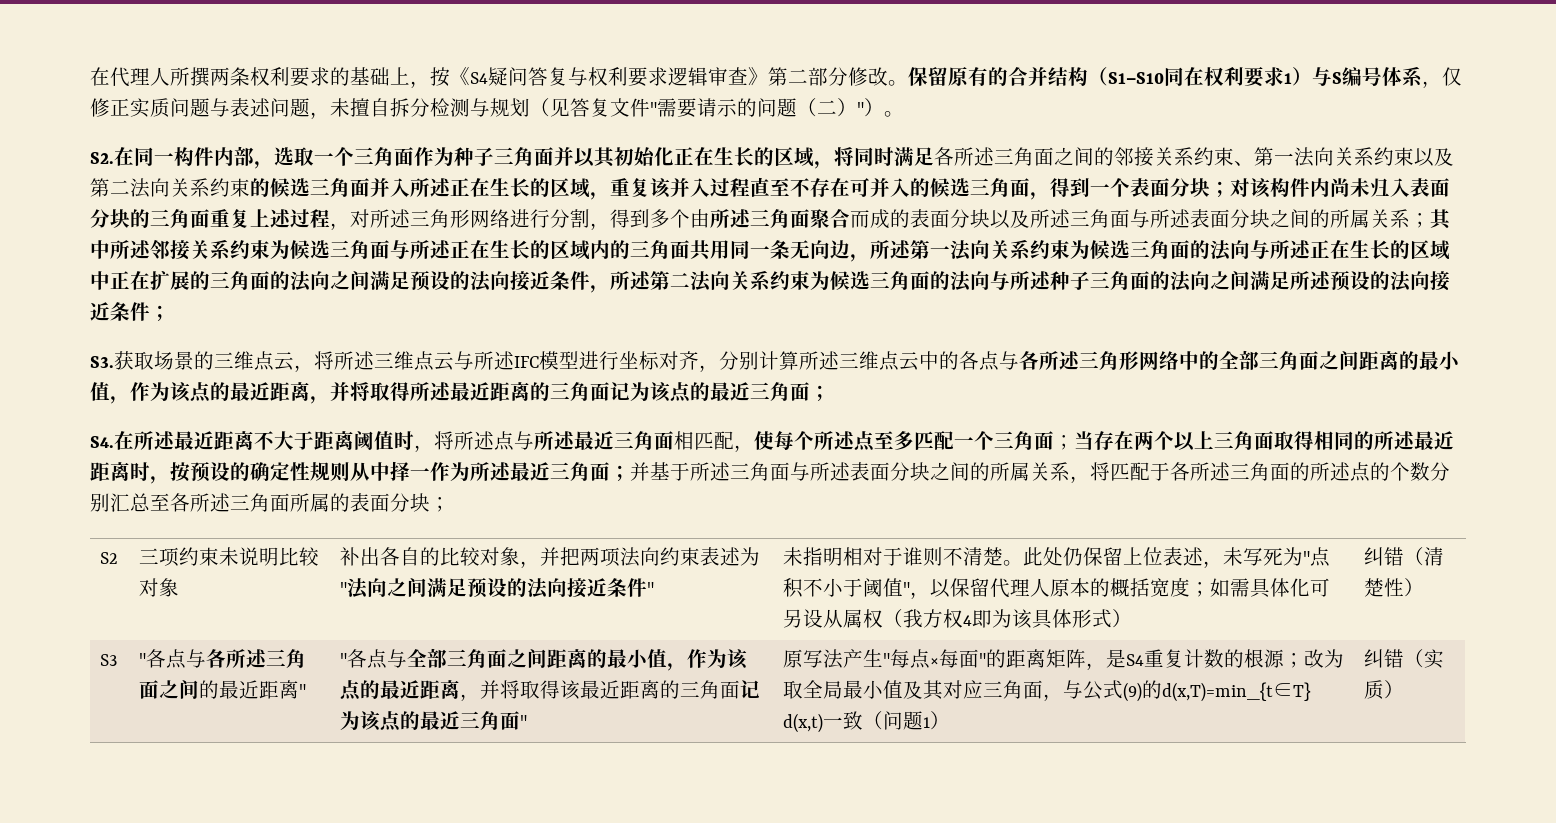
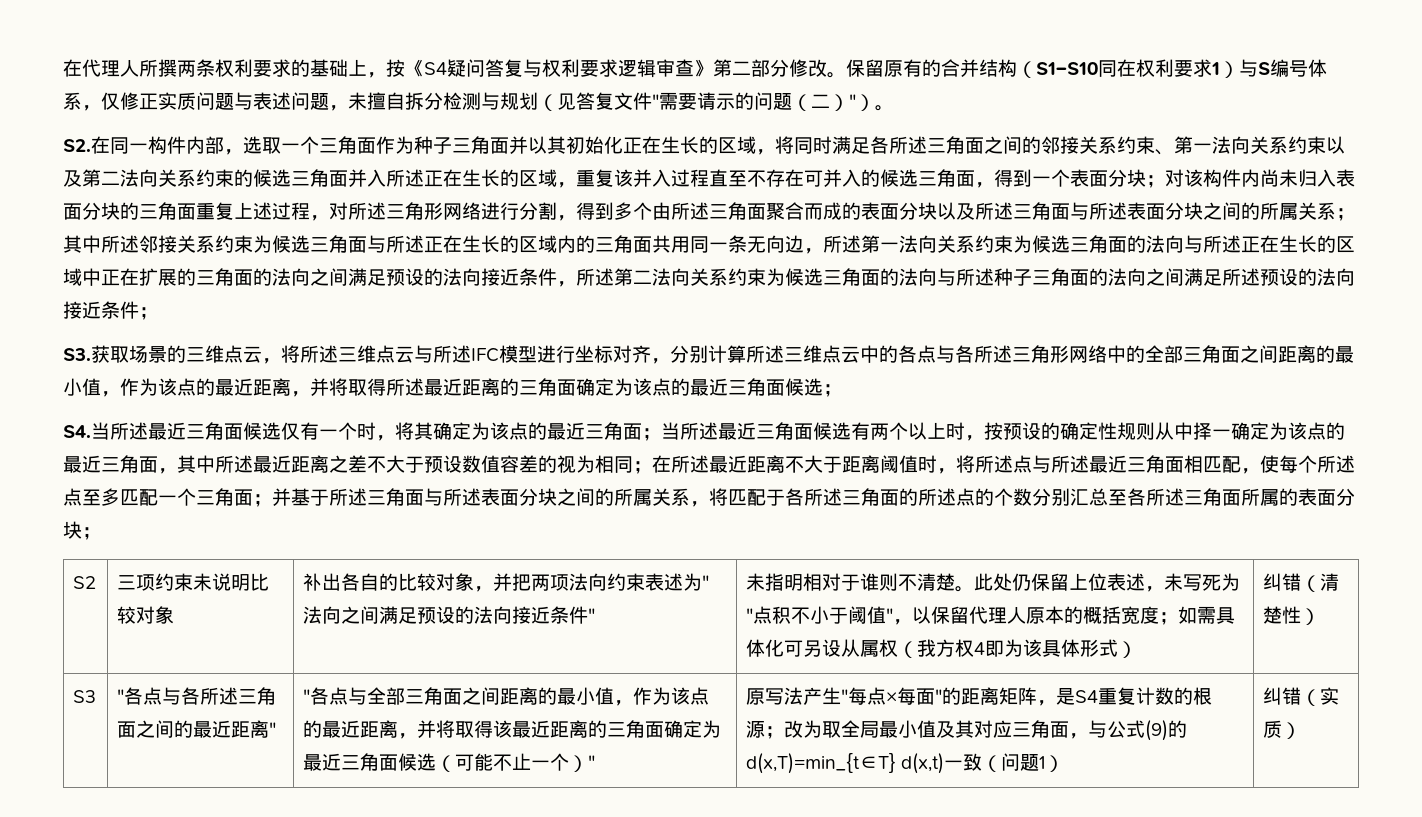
- S3.获取场景的三维点云，将所述三维点云与所述IFC模型进行坐标对齐，分别计算所述三维点云中的各点与各所述三角形网络中的全部三角面之间距离的最小值，作为该点的最近距离，并将取得所述最近距离的三角面记为该点的最近三角面；
- S4.在所述最近距离不大于距离阈值时，将所述点与所述最近三角面相匹配，使每个所述点至多匹配一个三角面；
+ S3.获取场景的三维点云，将所述三维点云与所述IFC模型进行坐标对齐，分别计算所述三维点云中的各点与各所述三角形网络中的全部三角面之间距离的最小值，作为该点的最近距离，并将取得所述最近距离的三角面确定为该点的最近三角面候选；
+ S4.当所述最近三角面候选仅有一个时，将其确定为该点的最近三角面；当所述最近三角面候选有两个以上时，按预设的确定性规则从中择一确定为该点的最近三角面，其中所述最近距离之差不大于预设数值容差的视为相同；在所述最近距离不大于距离阈值时，将所述点与所述最近三角面相匹配，使每个所述点至多匹配一个三角面；
- 当存在两个以上三角面取得相同的所述最近距离时，按预设的确定性规则从中择一作为所述最近三角面；
- "各点与全部三角面之间距离的最小值，作为该点的最近距离，并将取得该最近距离的三角面记为该点的最近三角面"
+ "各点与全部三角面之间距离的最小值，作为该点的最近距离，并将取得该最近距离的三角面确定为最近三角面候选（可能不止一个）"

